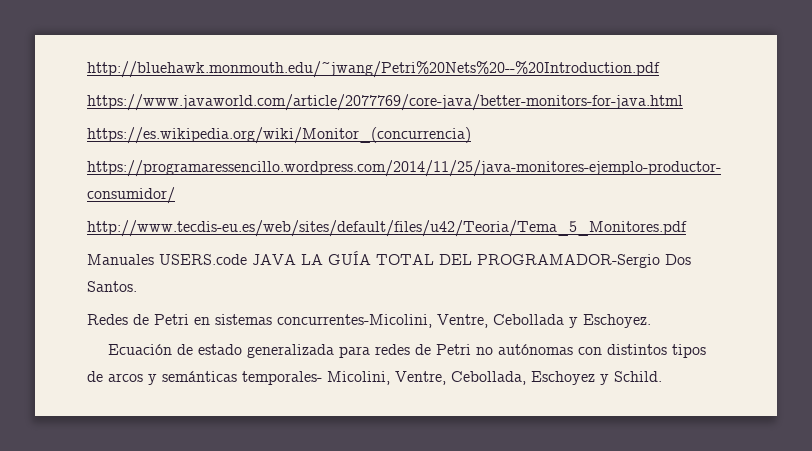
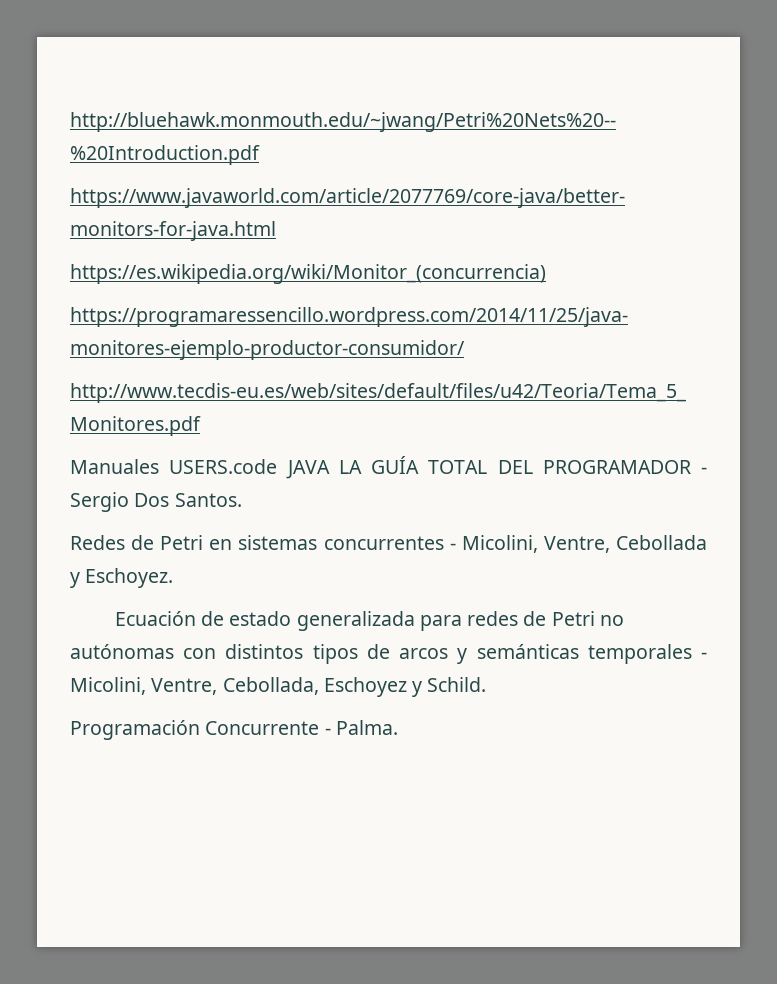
- Manuales USERS.code JAVA LA GUÍA TOTAL DEL PROGRAMADOR-Sergio Dos Santos.
+ Manuales USERS.code JAVA LA GUÍA TOTAL DEL PROGRAMADOR - Sergio Dos Santos.
- Redes de Petri en sistemas concurrentes-Micolini, Ventre, Cebollada y Eschoyez.
+ Redes de Petri en sistemas concurrentes - Micolini, Ventre, Cebollada y Eschoyez.
- Ecuación de estado generalizada para redes de Petri no autónomas con distintos tipos de arcos y semánticas temporales- Micolini, Ventre, Cebollada, Eschoyez y Schild.
+ Ecuación de estado generalizada para redes de Petri no autónomas con distintos tipos de arcos y semánticas temporales - Micolini, Ventre, Cebollada, Eschoyez y Schild.
+ Programación Concurrente - Palma.

